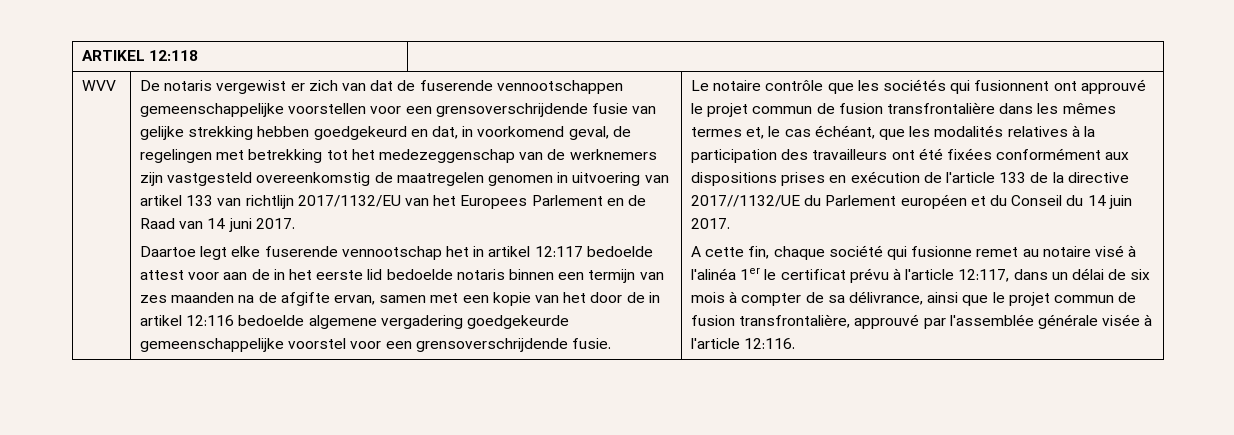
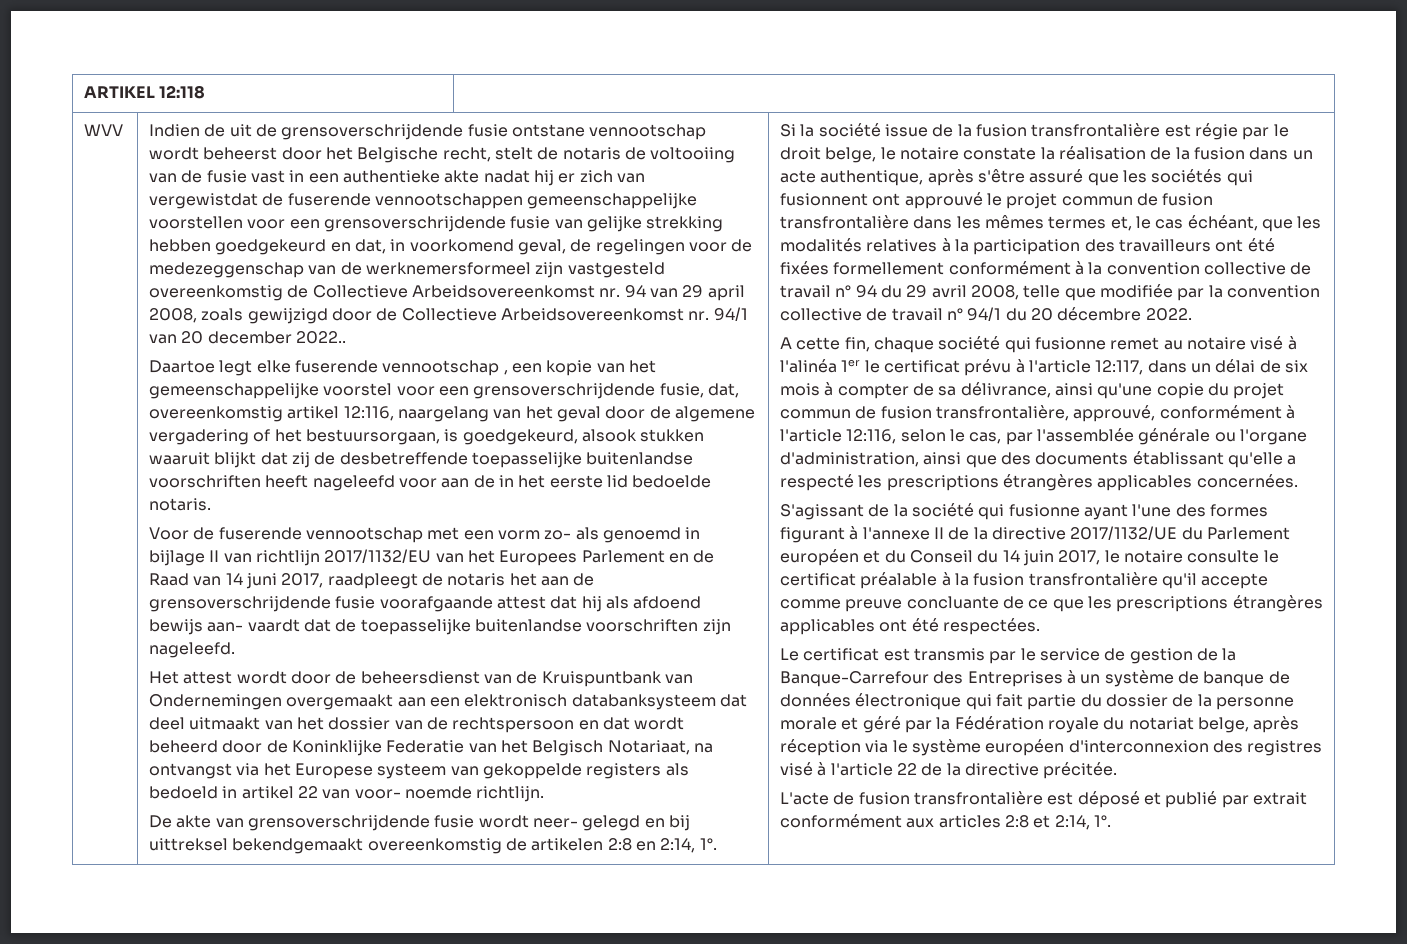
- De notaris vergewist er zich van dat de fuserende vennootschappen gemeenschappelijke voorstellen voor een grensoverschrijdende fusie van gelijke strekking hebben goedgekeurd en dat, in voorkomend geval, de regelingen met betrekking tot het medezeggenschap van de werknemers zijn vastgesteld overeenkomstig de maatregelen genomen in uitvoering van artikel 133 van richtlijn 2017/1132/EU van het Europees Parlement en de Raad van 14 juni 2017.
- Daartoe legt elke fuserende vennootschap het in artikel 12:117 bedoelde attest voor aan de in het eerste lid bedoelde notaris binnen een termijn van zes maanden na de afgifte ervan, samen met een kopie van het door de in artikel 12:116 bedoelde algemene vergadering goedgekeurde gemeenschappelijke voorstel voor een grensoverschrijdende fusie. | Le notaire contrôle que les sociétés qui fusionnent ont approuvé le projet commun de fusion transfrontalière dans les mêmes termes et, le cas échéant, que les modalités relatives à la participation des travailleurs ont été fixées conformément aux dispositions prises en exécution de l'article 133 de la directive 2017//1132/UE du Parlement européen et du Conseil du 14 juin 2017.
+ Indien de uit de grensoverschrijdende fusie ontstane vennootschap wordt beheerst door het Belgische recht, stelt de notaris de voltooiing van de fusie vast in een authentieke akte nadat hij er zich van vergewistdat de fuserende vennootschappen gemeenschappelijke voorstellen voor een grensoverschrijdende fusie van gelijke strekking hebben goedgekeurd en dat, in voorkomend geval, de regelingen voor de medezeggenschap van de werknemersformeel zijn vastgesteld overeenkomstig de Collectieve Arbeidsovereenkomst nr. 94 van 29 april 2008, zoals gewijzigd door de Collectieve Arbeidsovereenkomst nr. 94/1 van 20 december 2022..
+ Daartoe legt elke fuserende vennootschap , een kopie van het gemeenschappelijke voorstel voor een grensoverschrijdende fusie, dat, overeenkomstig artikel 12:116, naargelang van het geval door de algemene vergadering of het bestuursorgaan, is goedgekeurd, alsook stukken waaruit blijkt dat zij de desbetreffende toepasselijke buitenlandse voorschriften heeft nageleefd voor aan de in het eerste lid bedoelde notaris.
+ Voor de fuserende vennootschap met een vorm zo- als genoemd in bijlage II van richtlijn 2017/1132/EU van het Europees Parlement en de Raad van 14 juni 2017, raadpleegt de notaris het aan de grensoverschrijdende fusie voorafgaande attest dat hij als afdoend bewijs aan- vaardt dat de toepasselijke buitenlandse voorschriften zijn nageleefd.
+ Het attest wordt door de beheersdienst van de Kruispuntbank van Ondernemingen overgemaakt aan een elektronisch databanksysteem dat deel uitmaakt van het dossier van de rechtspersoon en dat wordt beheerd door de Koninklijke Federatie van het Belgisch Notariaat, na ontvangst via het Europese systeem van gekoppelde registers als bedoeld in artikel 22 van voor- noemde richtlijn.
+ De akte van grensoverschrijdende fusie wordt neer- gelegd en bij uittreksel bekendgemaakt overeenkomstig de artikelen 2:8 en 2:14, 1°. | Si la société issue de la fusion transfrontalière est régie par le droit belge, le notaire constate la réalisation de la fusion dans un acte authentique, après s'être assuré que les sociétés qui fusionnent ont approuvé le projet commun de fusion transfrontalière dans les mêmes termes et, le cas échéant, que les modalités relatives à la participation des travailleurs ont été fixées formellement conformément à la convention collective de travail n° 94 du 29 avril 2008, telle que modifiée par la convention collective de travail n° 94/1 du 20 décembre 2022.
- A cette fin, chaque société qui fusionne remet au notaire visé à l'alinéa 1er le certificat prévu à l'article 12:117, dans un délai de six mois à compter de sa délivrance, ainsi que le projet commun de fusion transfrontalière, approuvé par l'assemblée générale visée à l'article 12:116.
+ A cette fin, chaque société qui fusionne remet au notaire visé à l'alinéa 1er le certificat prévu à l'article 12:117, dans un délai de six mois à compter de sa délivrance, ainsi qu'une copie du projet commun de fusion transfrontalière, approuvé, conformément à l'article 12:116, selon le cas, par l'assemblée générale ou l'organe d'administration, ainsi que des documents établissant qu'elle a respecté les prescriptions étrangères applicables concernées.
+ S'agissant de la société qui fusionne ayant l'une des formes figurant à l'annexe II de la directive 2017/1132/UE du Parlement européen et du Conseil du 14 juin 2017, le notaire consulte le certificat préalable à la fusion transfrontalière qu'il accepte comme preuve concluante de ce que les prescriptions étrangères applicables ont été respectées.
+ Le certificat est transmis par le service de gestion de la Banque-Carrefour des Entreprises à un système de banque de données électronique qui fait partie du dossier de la personne morale et géré par la Fédération royale du notariat belge, après réception via le système européen d'interconnexion des registres visé à l'article 22 de la directive précitée.
+ L'acte de fusion transfrontalière est déposé et publié par extrait conformément aux articles 2:8 et 2:14, 1°.

